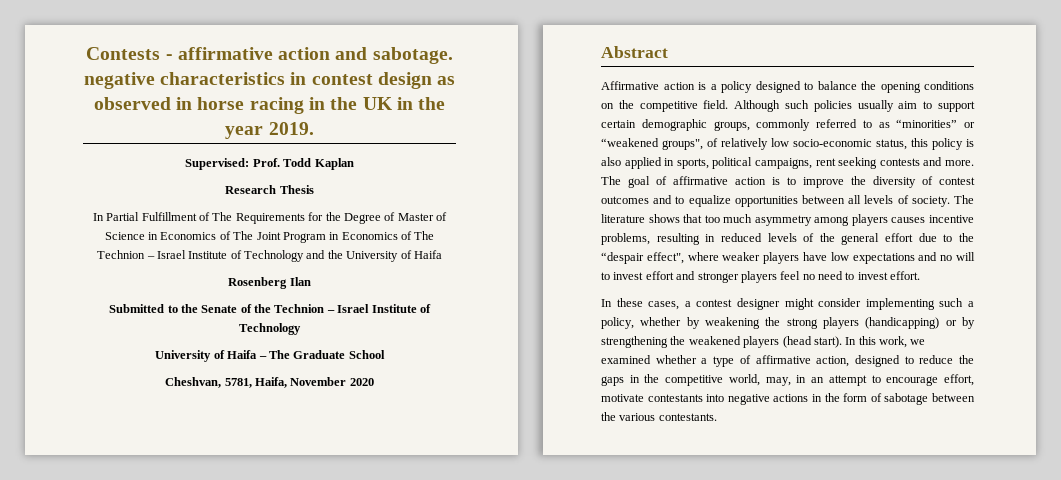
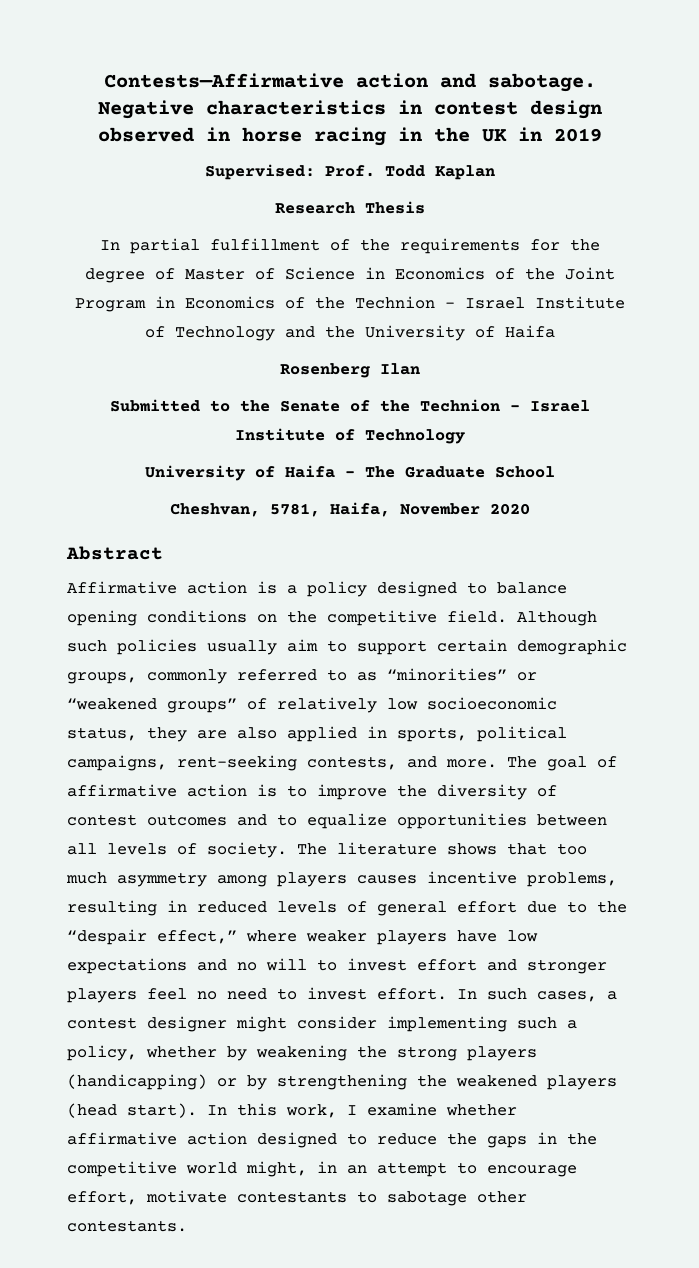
- Contests - affirmative action and sabotage. negative characteristics in contest design as observed in horse racing in the UK in the year 2019.
+ Contests—Affirmative action and sabotage. Negative characteristics in contest design observed in horse racing in the UK in 2019
- In Partial Fulfillment of The Requirements for the Degree of Master of Science in Economics of The Joint Program in Economics of The Technion – Israel Institute of Technology and the University of Haifa
+ In partial fulfillment of the requirements for the degree of Master of Science in Economics of the Joint Program in Economics of the Technion – Israel Institute of Technology and the University of Haifa
- Affirmative action is a policy designed to balance the opening conditions on the competitive field.
+ Affirmative action is a policy designed to balance opening conditions on the competitive field.
- Although such policies usually aim to support certain demographic groups, commonly referred to as “minorities” or “weakened groups", of relatively low socio-economic status, this policy is also applied in sports, political campaigns, rent seeking contests and more.
+ Although such policies usually aim to support certain demographic groups, commonly referred to as “minorities” or “weakened groups” of relatively low socioeconomic status, they are also applied in sports, political campaigns, rent-seeking contests, and more.
- The literature shows that too much asymmetry among players causes incentive problems, resulting in reduced levels of the general effort due to the “despair effect", where weaker players have low expectations and no will to invest effort and stronger players feel no need to invest effort.
- In these cases, a contest designer might consider implementing such a policy, whether by weakening the strong players (handicapping) or by strengthening the weakened players (head start).
+ The literature shows that too much asymmetry among players causes incentive problems, resulting in reduced levels of general effort due to the “despair effect,” where weaker players have low expectations and no will to invest effort and stronger players feel no need to invest effort. In such cases, a contest designer might consider implementing such a policy, whether by weakening the strong players (handicapping) or by strengthening the weakened players (head start).
- In this work, we examined whether a type of affirmative action, designed to reduce the gaps in the competitive world, may, in an attempt to encourage effort, motivate contestants into negative actions in the form of sabotage between the various contestants.
+ In this work, I examine whether affirmative action designed to reduce the gaps in the competitive world might, in an attempt to encourage effort, motivate contestants to sabotage other contestants.

